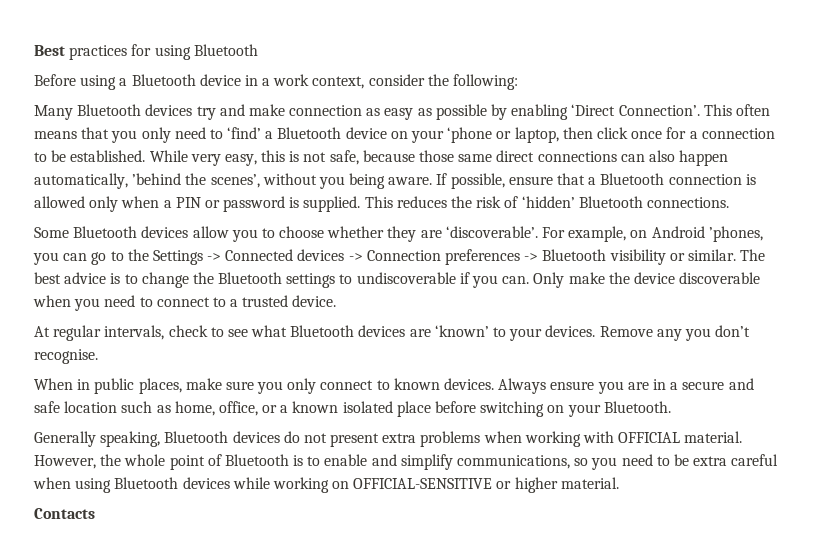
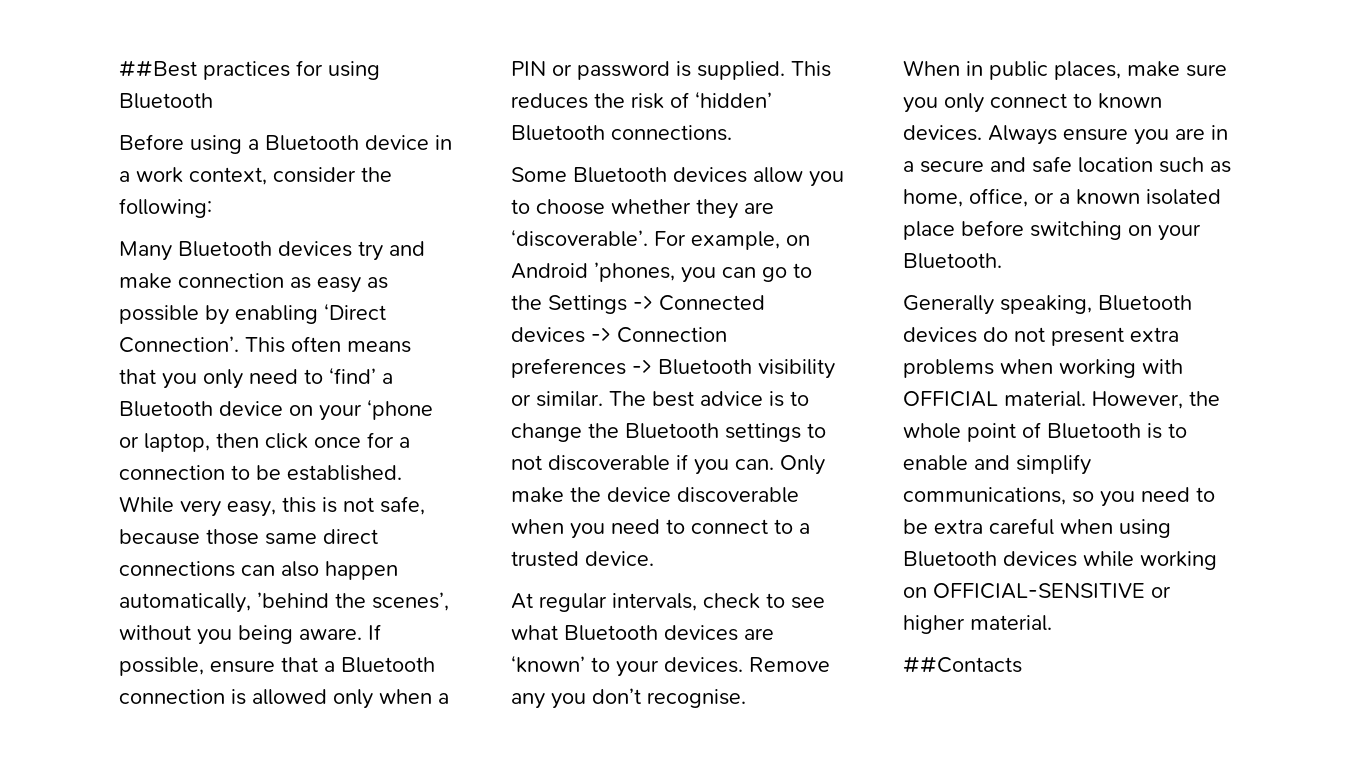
- Best practices for using Bluetooth
+ ##Best practices for using Bluetooth
- The best advice is to change the Bluetooth settings to undiscoverable if you can.
+ The best advice is to change the Bluetooth settings to not discoverable if you can.
- Contacts
+ ##Contacts

